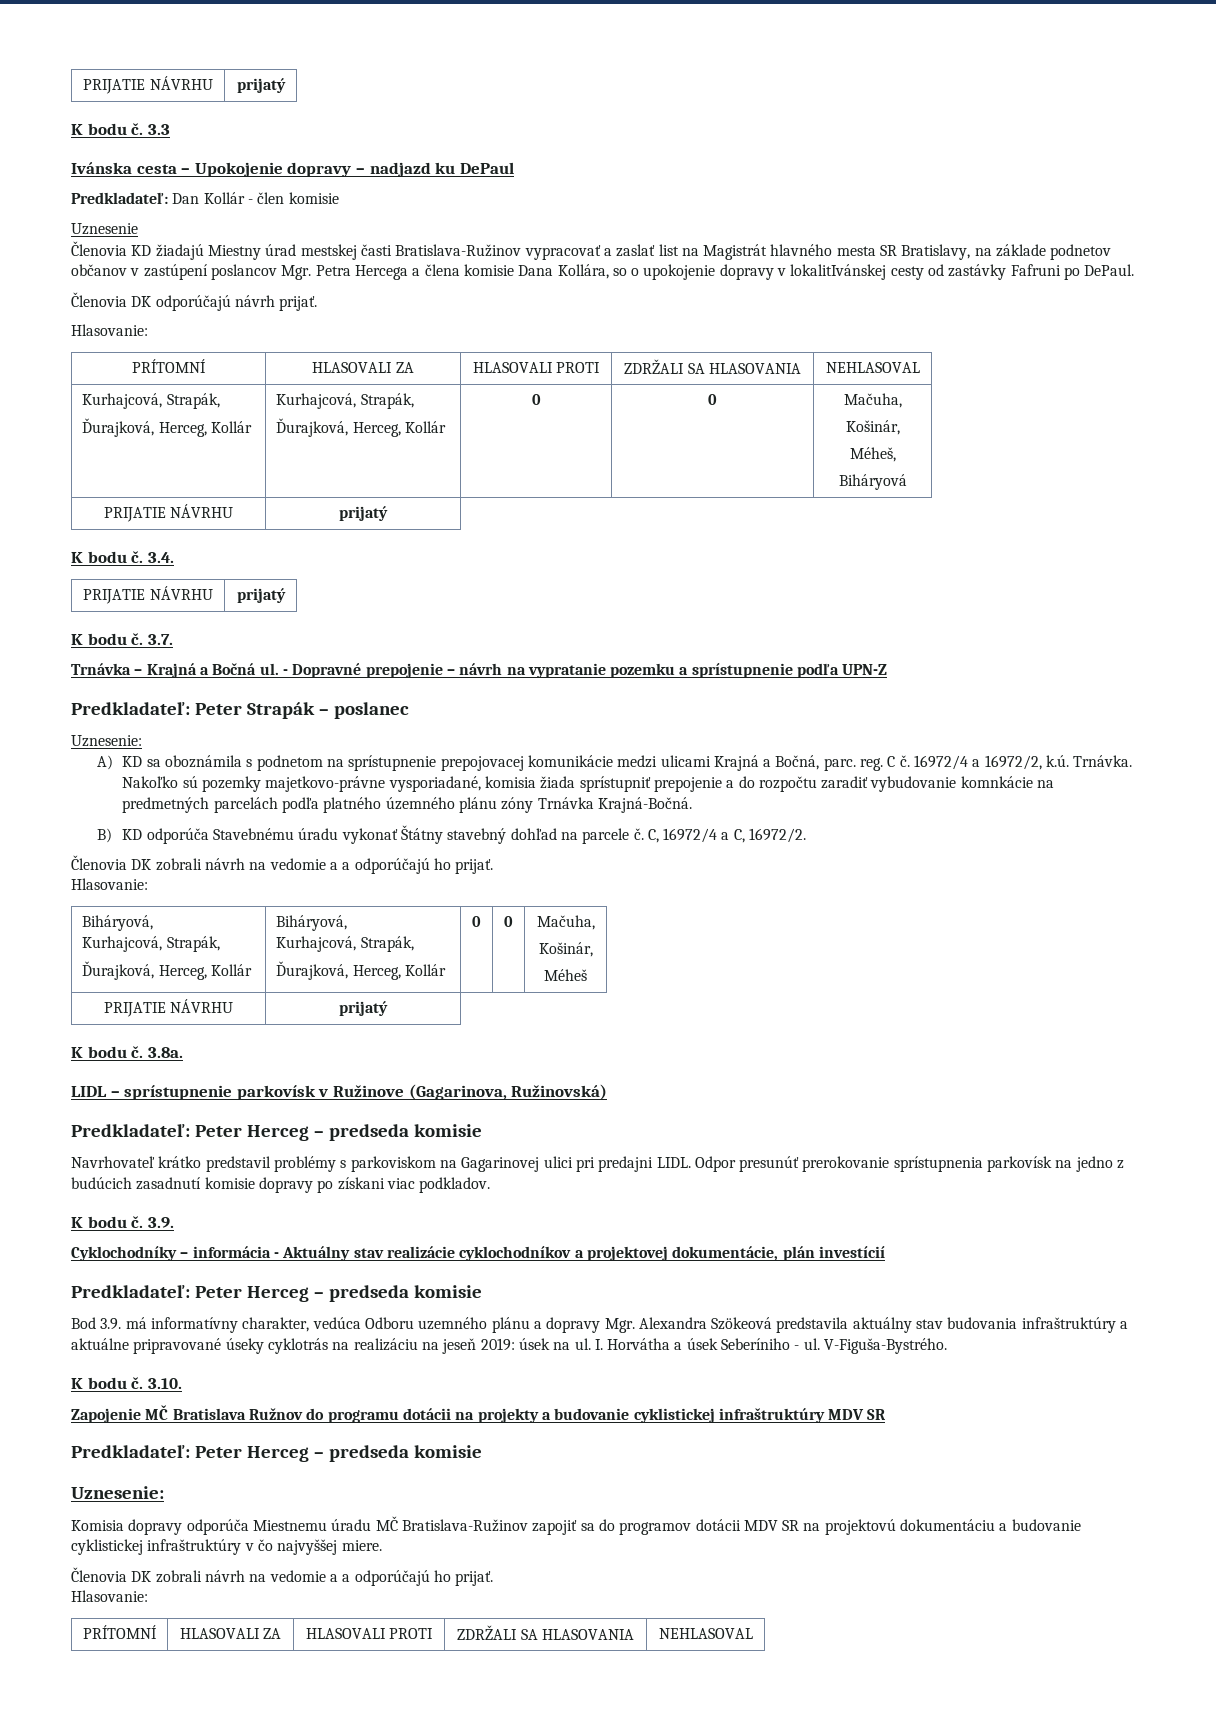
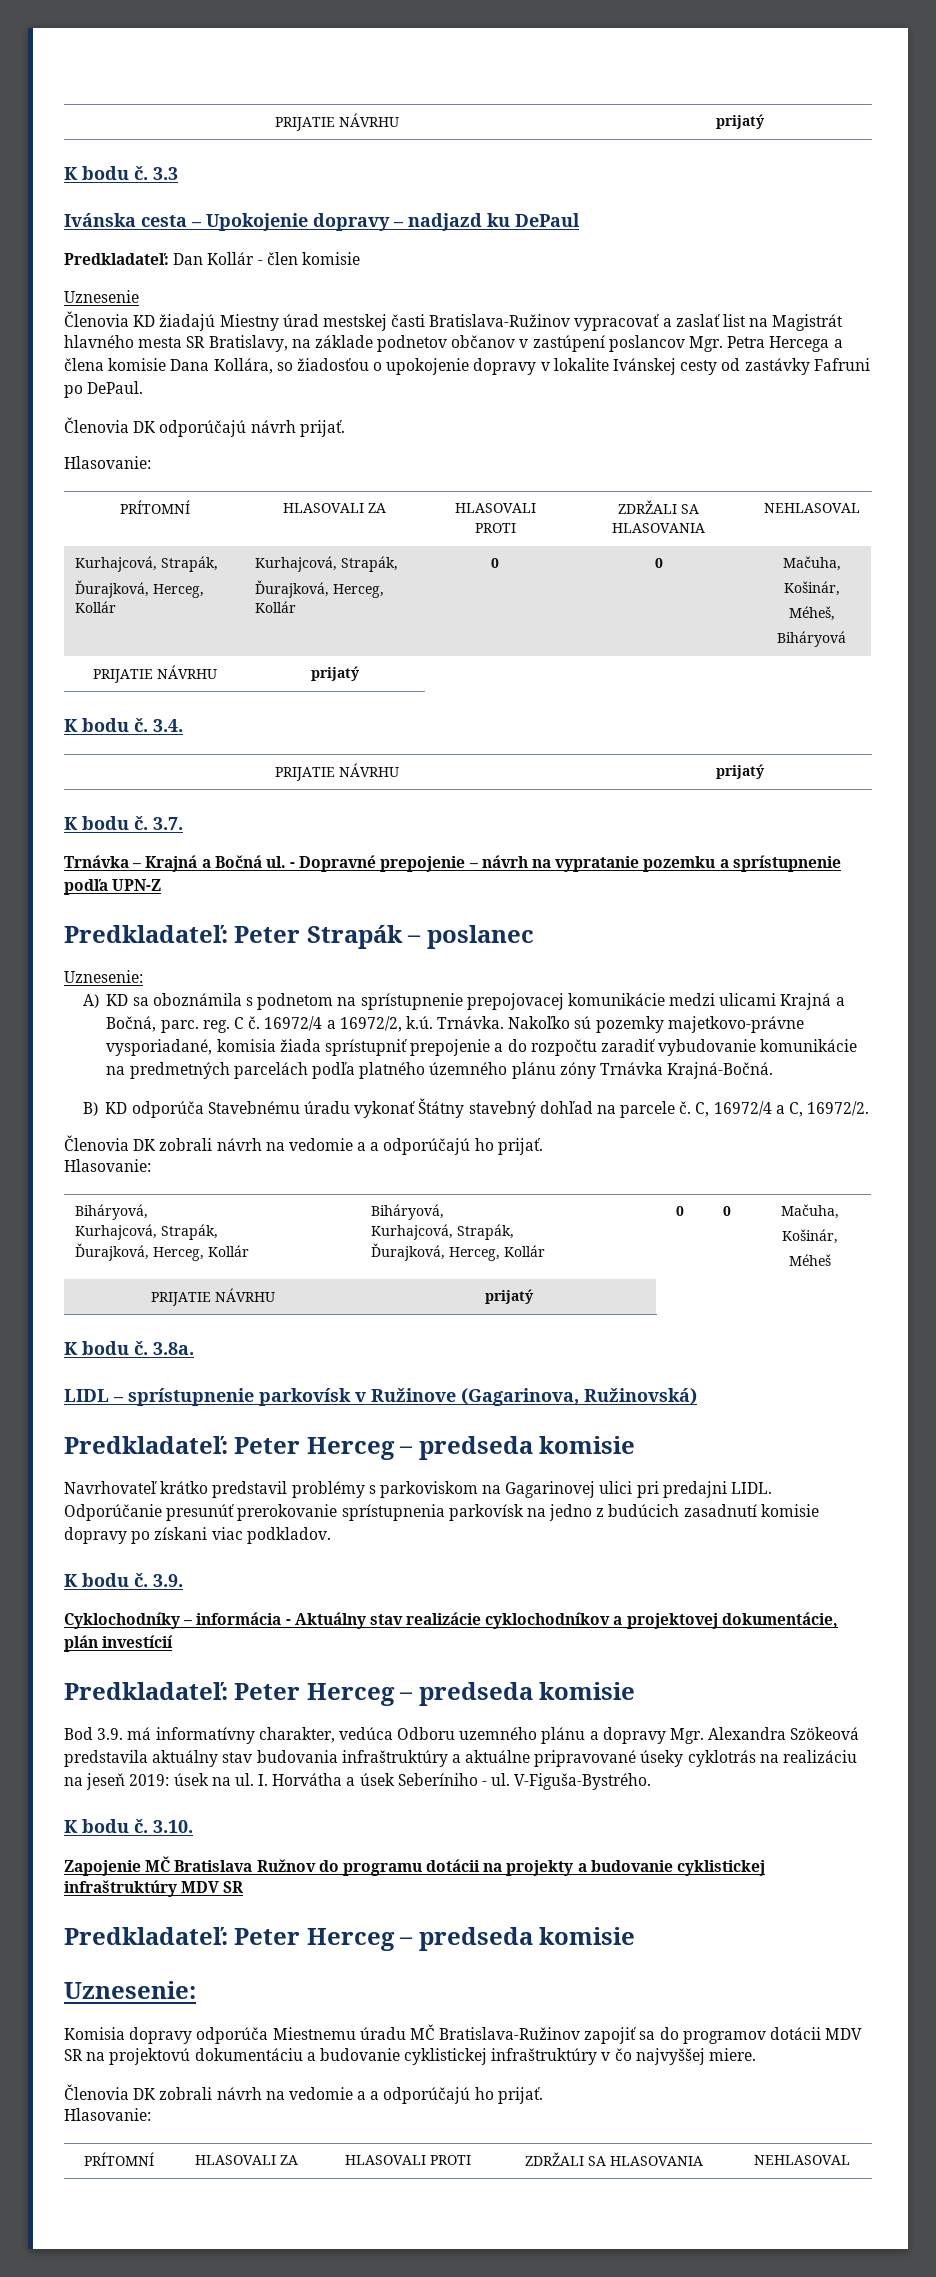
- Členovia KD žiadajú Miestny úrad mestskej časti Bratislava-Ružinov vypracovať a zaslať list na Magistrát hlavného mesta SR Bratislavy, na základe podnetov občanov v zastúpení poslancov Mgr. Petra Hercega a člena komisie Dana Kollára, so o upokojenie dopravy v lokalitIvánskej cesty od zastávky Fafruni po DePaul.
+ Členovia KD žiadajú Miestny úrad mestskej časti Bratislava-Ružinov vypracovať a zaslať list na Magistrát hlavného mesta SR Bratislavy, na základe podnetov občanov v zastúpení poslancov Mgr. Petra Hercega a člena komisie Dana Kollára, so žiadosťou o upokojenie dopravy v lokalite Ivánskej cesty od zastávky Fafruni po DePaul.
- Nakoľko sú pozemky majetkovo-právne vysporiadané, komisia žiada sprístupniť prepojenie a do rozpočtu zaradiť vybudovanie komnkácie na predmetných parcelách podľa platného územného plánu zóny Trnávka Krajná-Bočná.
+ Nakoľko sú pozemky majetkovo-právne vysporiadané, komisia žiada sprístupniť prepojenie a do rozpočtu zaradiť vybudovanie komunikácie na predmetných parcelách podľa platného územného plánu zóny Trnávka Krajná-Bočná.
- Odpor presunúť prerokovanie sprístupnenia parkovísk na jedno z budúcich zasadnutí komisie dopravy po získani viac podkladov.
+ Odporúčanie presunúť prerokovanie sprístupnenia parkovísk na jedno z budúcich zasadnutí komisie dopravy po získani viac podkladov.

